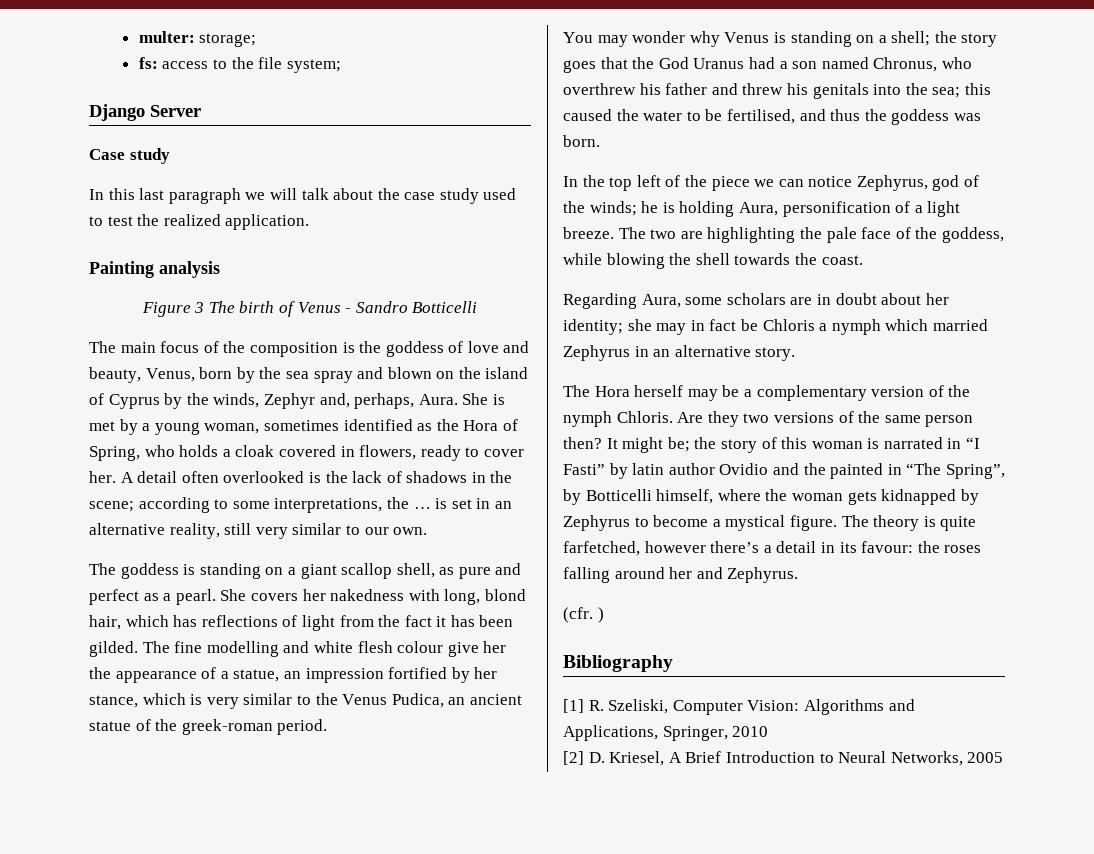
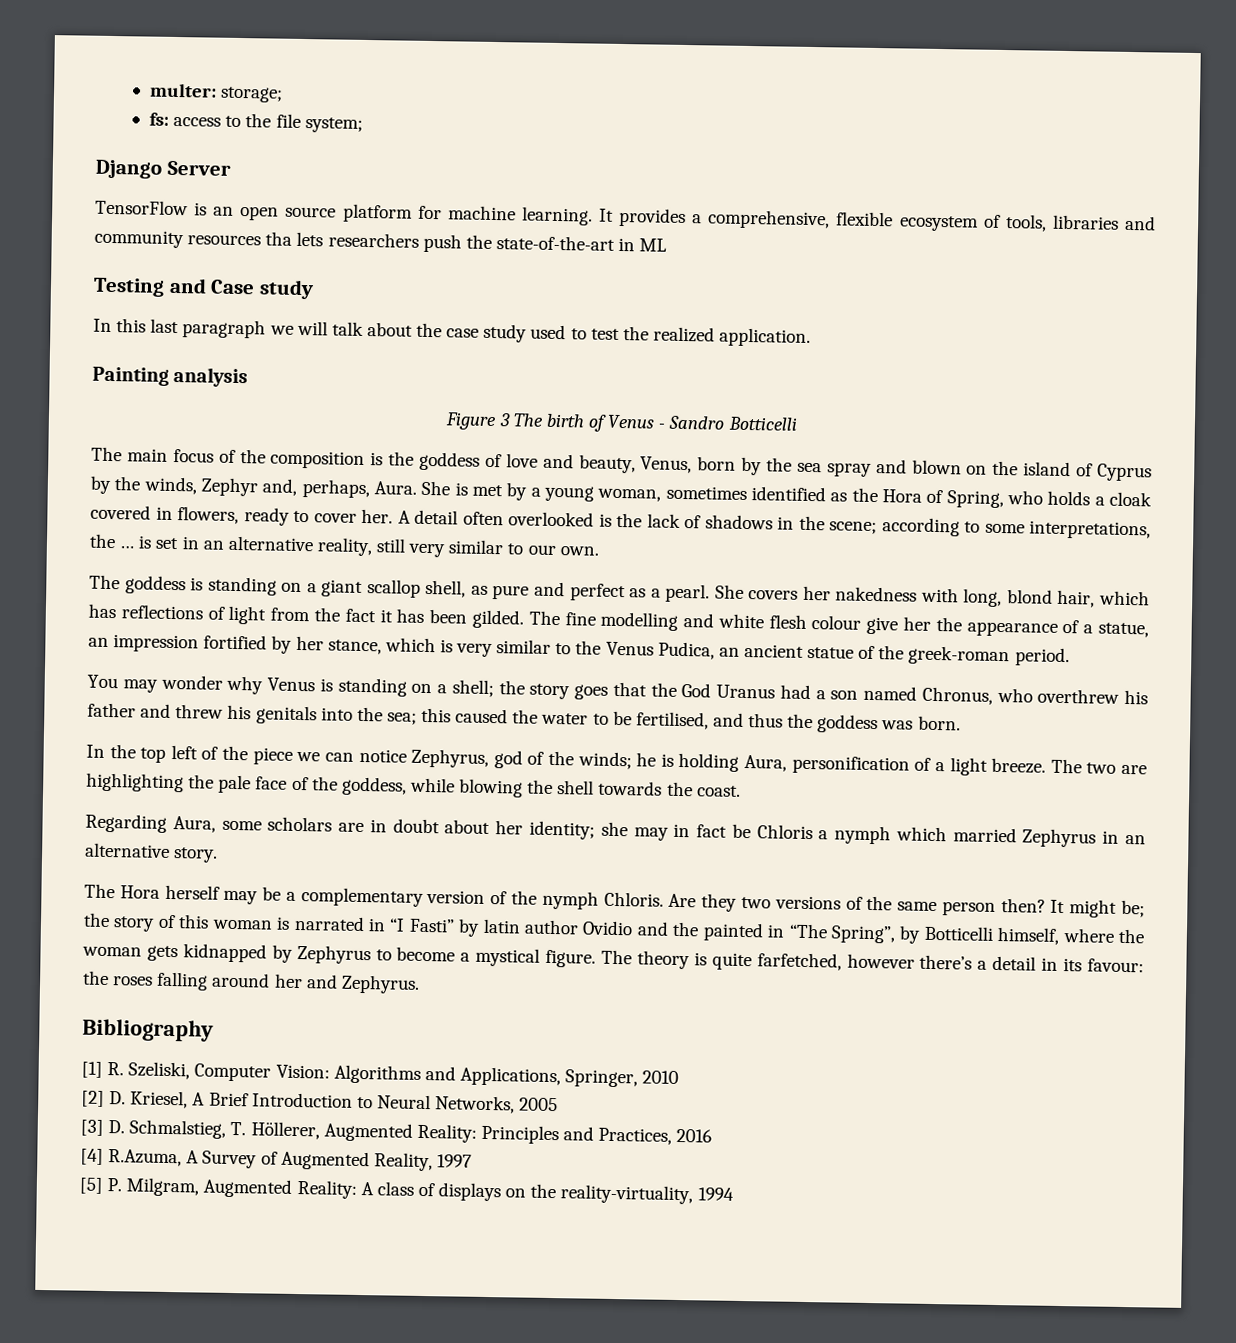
- Case study
+ TensorFlow is an open source platform for machine learning. It provides a comprehensive, flexible ecosystem of tools, libraries and community resources tha lets researchers push the state-of-the-art in ML
+ Testing and Case study
- (cfr. )
+ [3] D. Schmalstieg, T. Höllerer, Augmented Reality: Principles and Practices, 2016
+ [4] R.Azuma, A Survey of Augmented Reality, 1997
+ [5] P. Milgram, Augmented Reality: A class of displays on the reality-virtuality, 1994

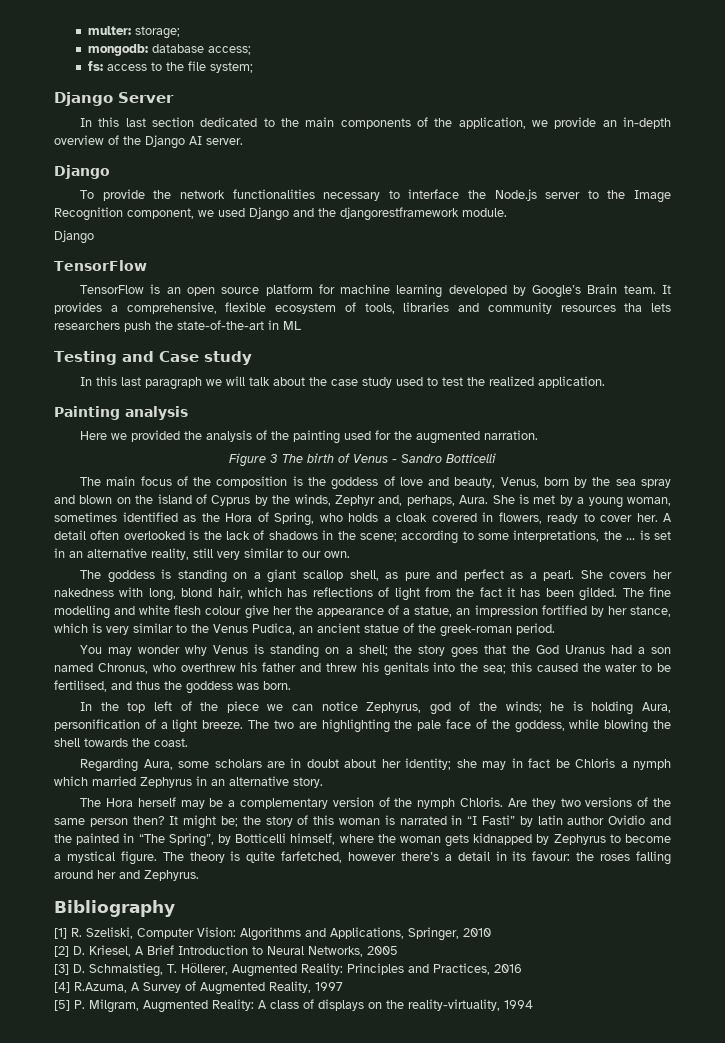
+ mongodb: database access;
+ In this last section dedicated to the main components of the application, we provide an in-depth overview of the Django AI server.
+ Django
+ To provide the network functionalities necessary to interface the Node.js server to the Image Recognition component, we used Django and the djangorestframework module.
+ Django
+ TensorFlow
- TensorFlow is an open source platform for machine learning.
+ TensorFlow is an open source platform for machine learning developed by Google’s Brain team.
+ Here we provided the analysis of the painting used for the augmented narration.

